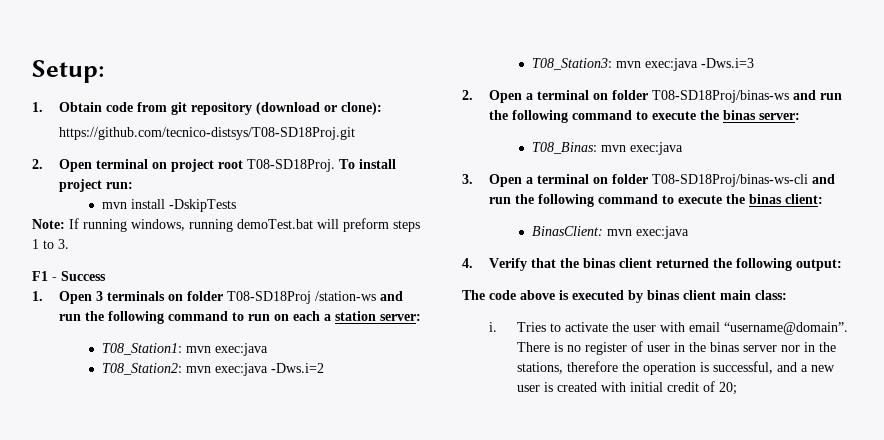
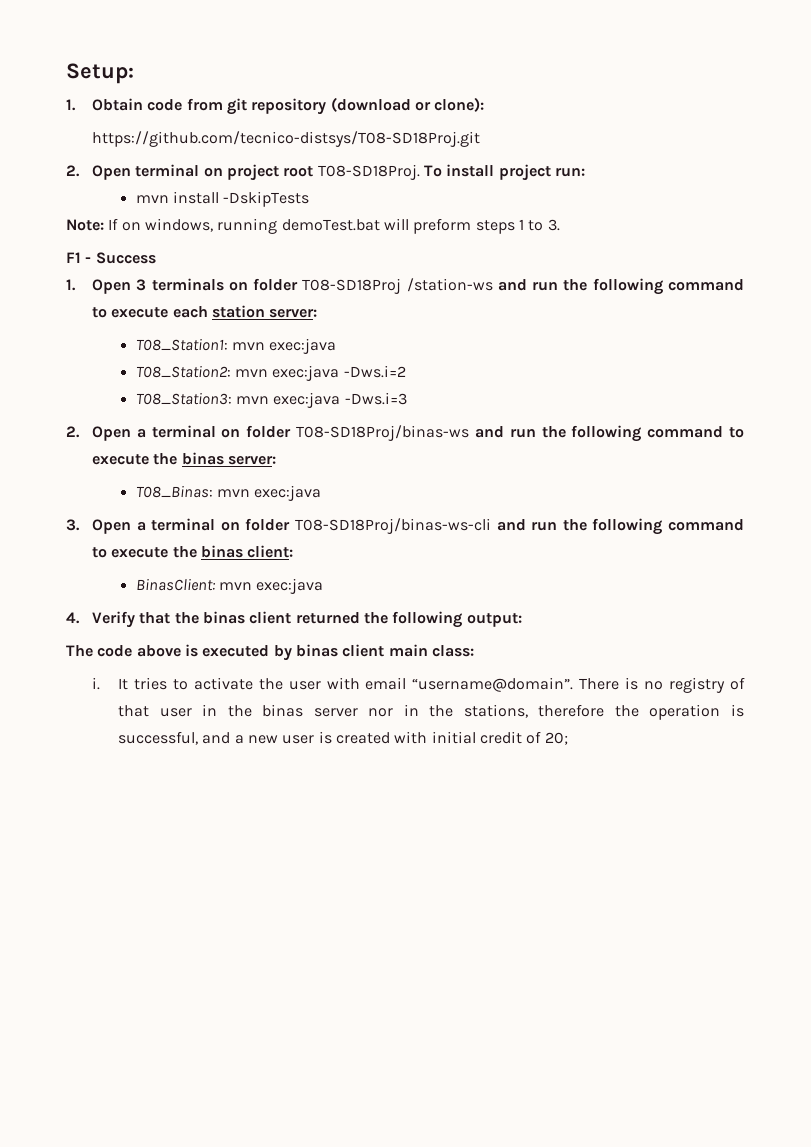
- Note: If running windows, running demoTest.bat will preform steps 1 to 3.
+ Note: If on windows, running demoTest.bat will preform steps 1 to 3.
- 1. Open 3 terminals on folder T08-SD18Proj /station-ws and run the following command to run on each a station server:
+ 1. Open 3 terminals on folder T08-SD18Proj /station-ws and run the following command to execute each station server:
- Tries to activate the user with email “username@domain”.
+ It tries to activate the user with email “username@domain”.
- There is no register of user in the binas server nor in the stations, therefore the operation is successful, and a new user is created with initial credit of 20;
+ There is no registry of that user in the binas server nor in the stations, therefore the operation is successful, and a new user is created with initial credit of 20;

